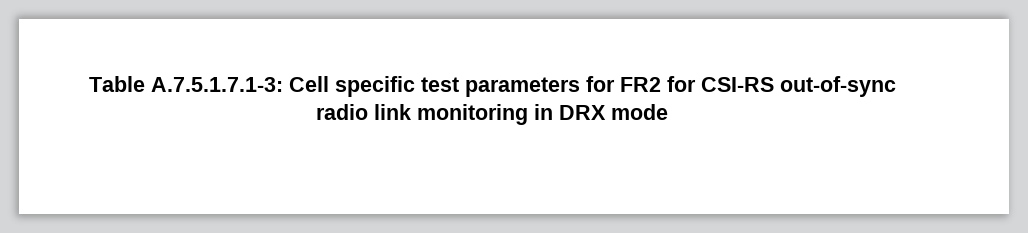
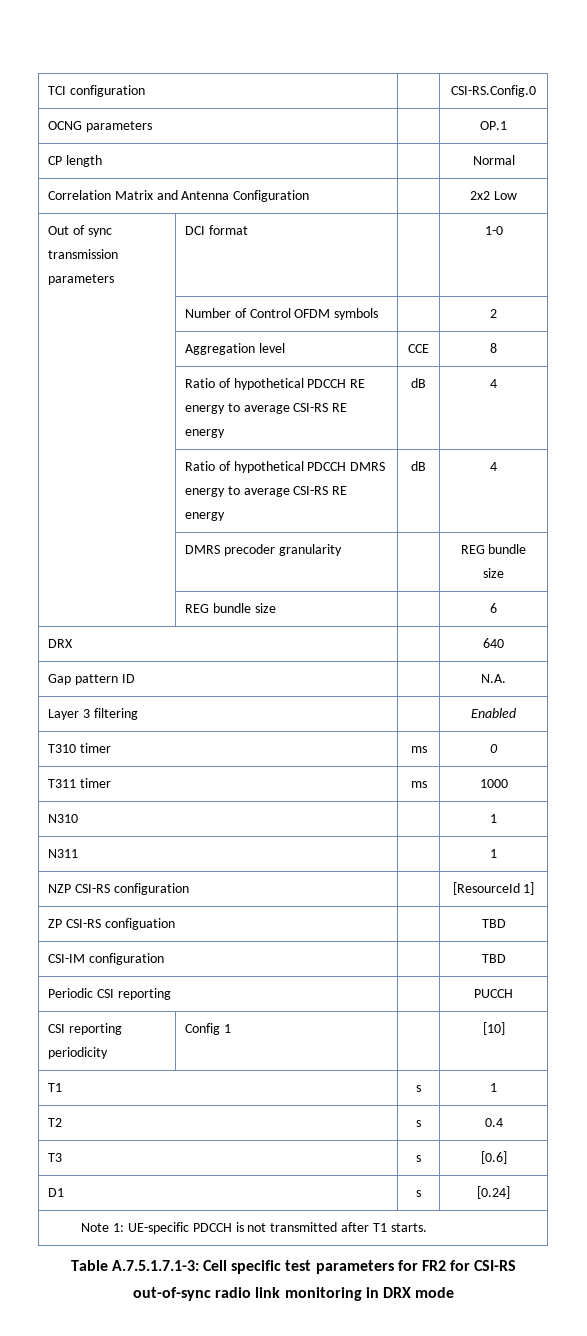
+ TCI configuration | | CSI-RS.Config.0
+ OCNG parameters | | OP.1
+ CP length | | Normal
+ Correlation Matrix and Antenna Configuration | | 2x2 Low
+ Out of sync transmission parameters | DCI format | | 1-0
+ | Number of Control OFDM symbols | | 2
+ | Aggregation level | CCE | 8
+ | Ratio of hypothetical PDCCH RE energy to average CSI-RS RE energy | dB | 4
+ | Ratio of hypothetical PDCCH DMRS energy to average CSI-RS RE energy | dB | 4
+ | DMRS precoder granularity | | REG bundle size
+ | REG bundle size | | 6
+ DRX | | 640
+ Gap pattern ID | | N.A.
+ Layer 3 filtering | | Enabled
+ T310 timer | ms | 0
+ T311 timer | ms | 1000
+ N310 | | 1
+ N311 | | 1
+ NZP CSI-RS configuration | | [ResourceId 1]
+ ZP CSI-RS configuation | | TBD
+ CSI-IM configuration | | TBD
+ Periodic CSI reporting | | PUCCH
+ CSI reporting periodicity | Config 1 | | [10]
+ T1 | s | 1
+ T2 | s | 0.4
+ T3 | s | [0.6]
+ D1 | s | [0.24]
+ Note 1: UE-specific PDCCH is not transmitted after T1 starts.

